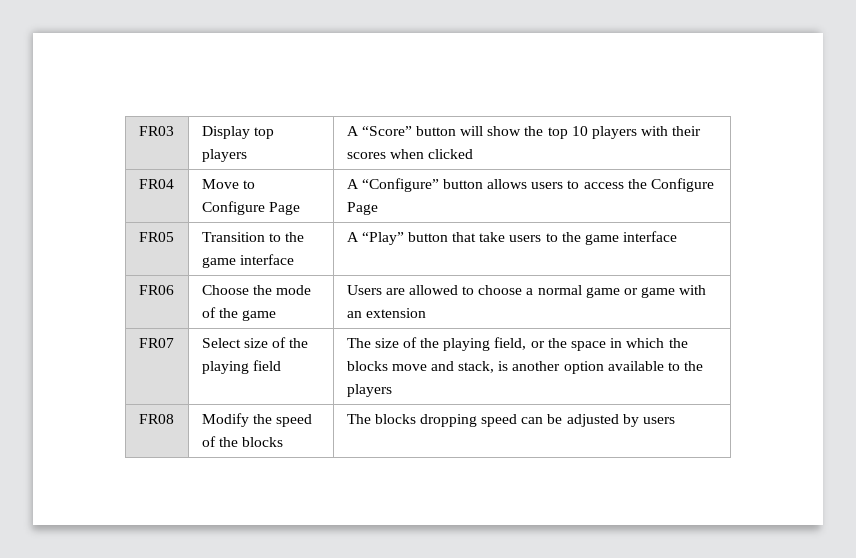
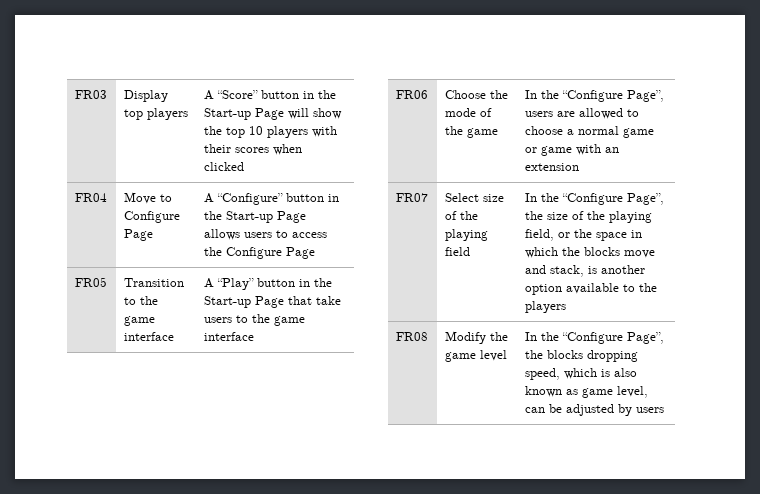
- FR03 | Display top players | A “Score” button will show the top 10 players with their scores when clicked
+ FR03 | Display top players | A “Score” button in the Start-up Page will show the top 10 players with their scores when clicked
- FR04 | Move to Configure Page | A “Configure” button allows users to access the Configure Page
+ FR04 | Move to Configure Page | A “Configure” button in the Start-up Page allows users to access the Configure Page
- FR05 | Transition to the game interface | A “Play” button that take users to the game interface
+ FR05 | Transition to the game interface | A “Play” button in the Start-up Page that take users to the game interface
- FR06 | Choose the mode of the game | Users are allowed to choose a normal game or game with an extension
+ FR06 | Choose the mode of the game | In the “Configure Page”, users are allowed to choose a normal game or game with an extension
- FR07 | Select size of the playing field | The size of the playing field, or the space in which the blocks move and stack, is another option available to the players
+ FR07 | Select size of the playing field | In the “Configure Page”, the size of the playing field, or the space in which the blocks move and stack, is another option available to the players
- FR08 | Modify the speed of the blocks | The blocks dropping speed can be adjusted by users
+ FR08 | Modify the game level | In the “Configure Page”, the blocks dropping speed, which is also known as game level, can be adjusted by users

